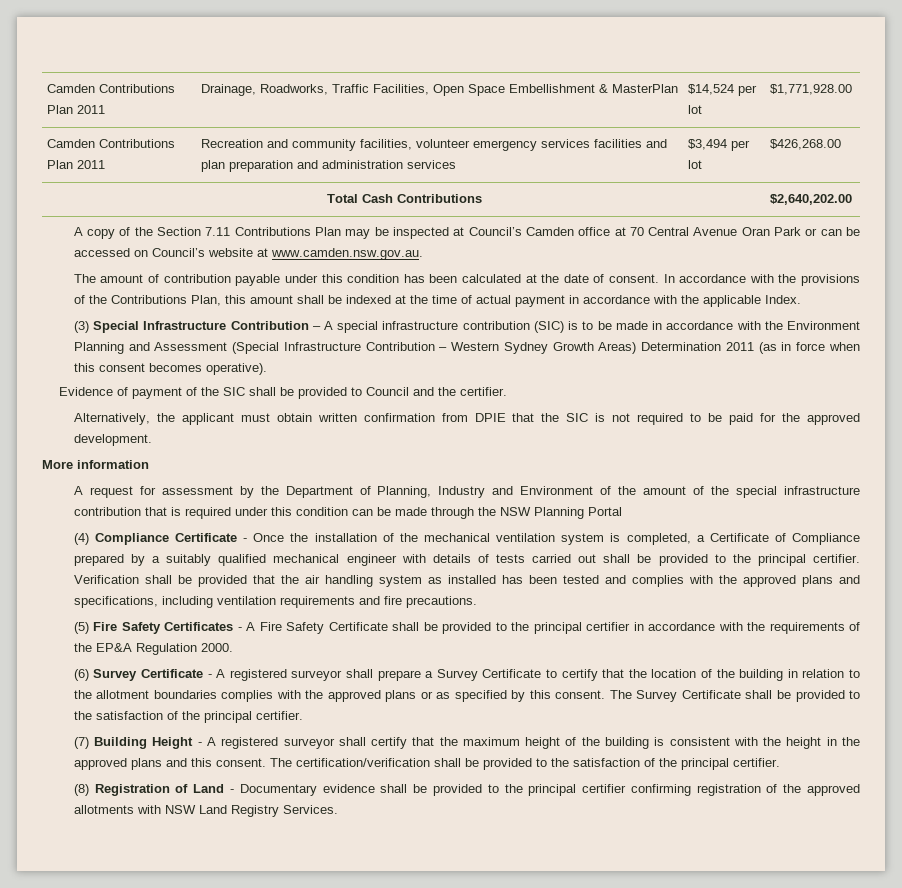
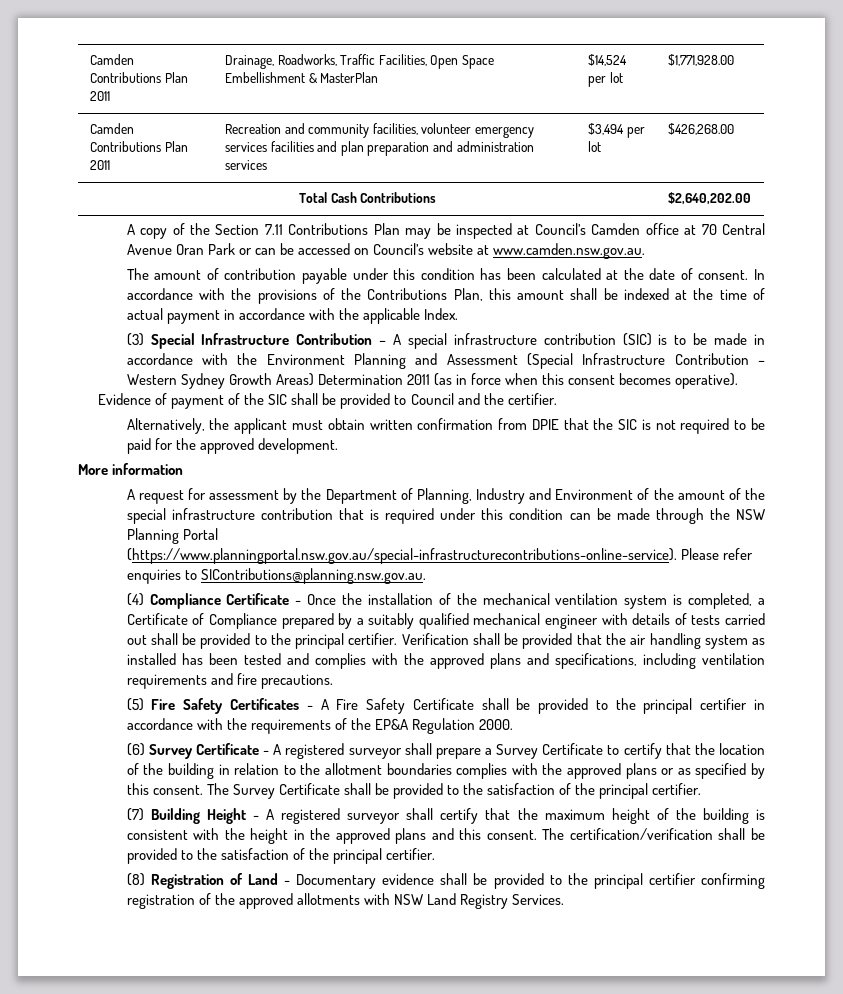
- A request for assessment by the Department of Planning, Industry and Environment of the amount of the special infrastructure contribution that is required under this condition can be made through the NSW Planning Portal
+ A request for assessment by the Department of Planning, Industry and Environment of the amount of the special infrastructure contribution that is required under this condition can be made through the NSW Planning Portal (https://www.planningportal.nsw.gov.au/special-infrastructurecontributions-online-service). Please refer enquiries to SIContributions@planning.nsw.gov.au.

